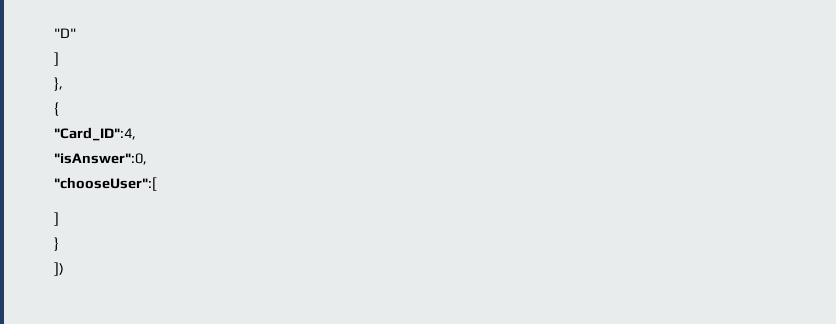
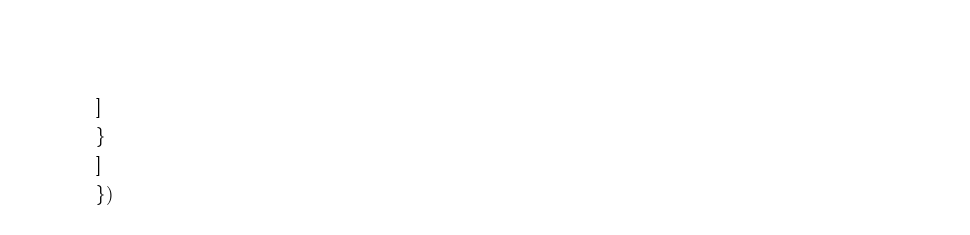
- "D"
- ]
- },
- {
- "Card_ID":4,
- "isAnswer":0,
- "chooseUser":[
  }
- ])
+ ]
+ })

